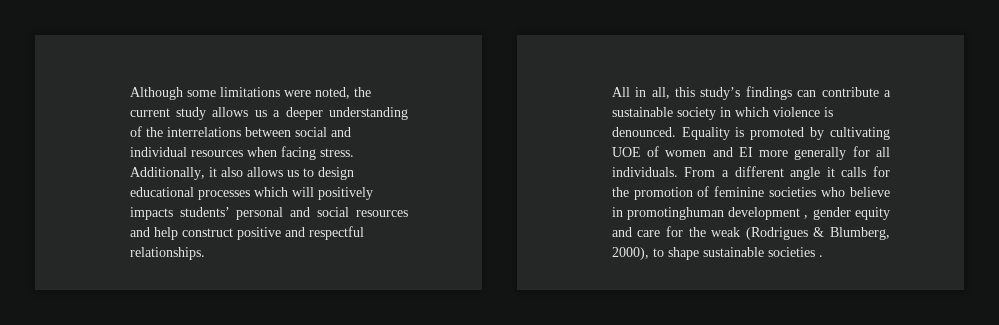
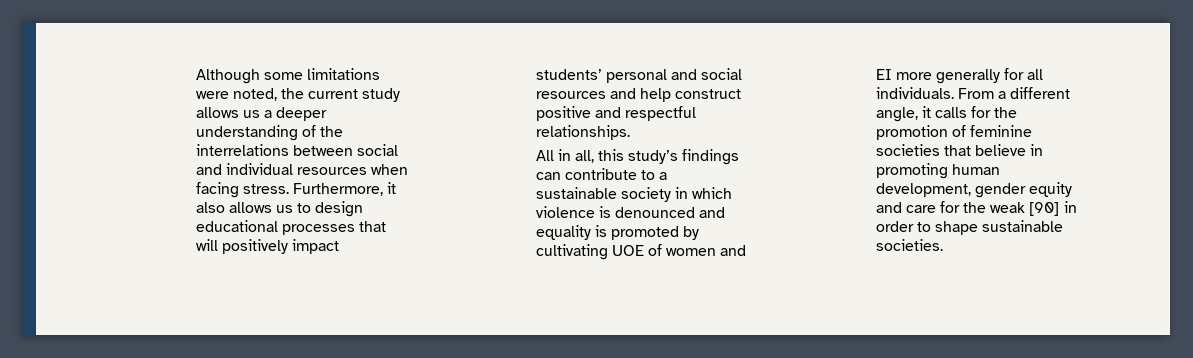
- Additionally, it also allows us to design educational processes which will positively impacts students’ personal and social resources and help construct positive and respectful relationships.
+ Furthermore, it also allows us to design educational processes that will positively impact students’ personal and social resources and help construct positive and respectful relationships.
- All in all, this study’s findings can contribute a sustainable society in which violence is denounced. Equality is promoted by cultivating UOE of women and EI more generally for all individuals.
+ All in all, this study’s findings can contribute to a sustainable society in which violence is denounced and equality is promoted by cultivating UOE of women and EI more generally for all individuals.
- From a different angle it calls for the promotion of feminine societies who believe in promotinghuman development , gender equity and care for the weak (Rodrigues & Blumberg, 2000), to shape sustainable societies .
+ From a different angle, it calls for the promotion of feminine societies that believe in promoting human development, gender equity and care for the weak [90] in order to shape sustainable societies.

